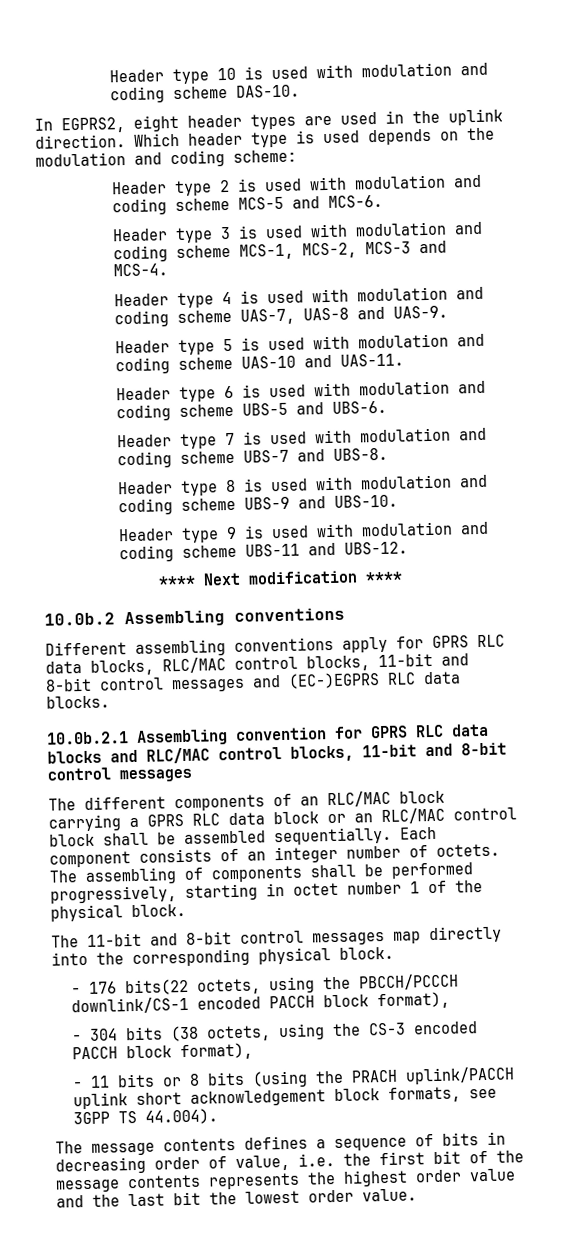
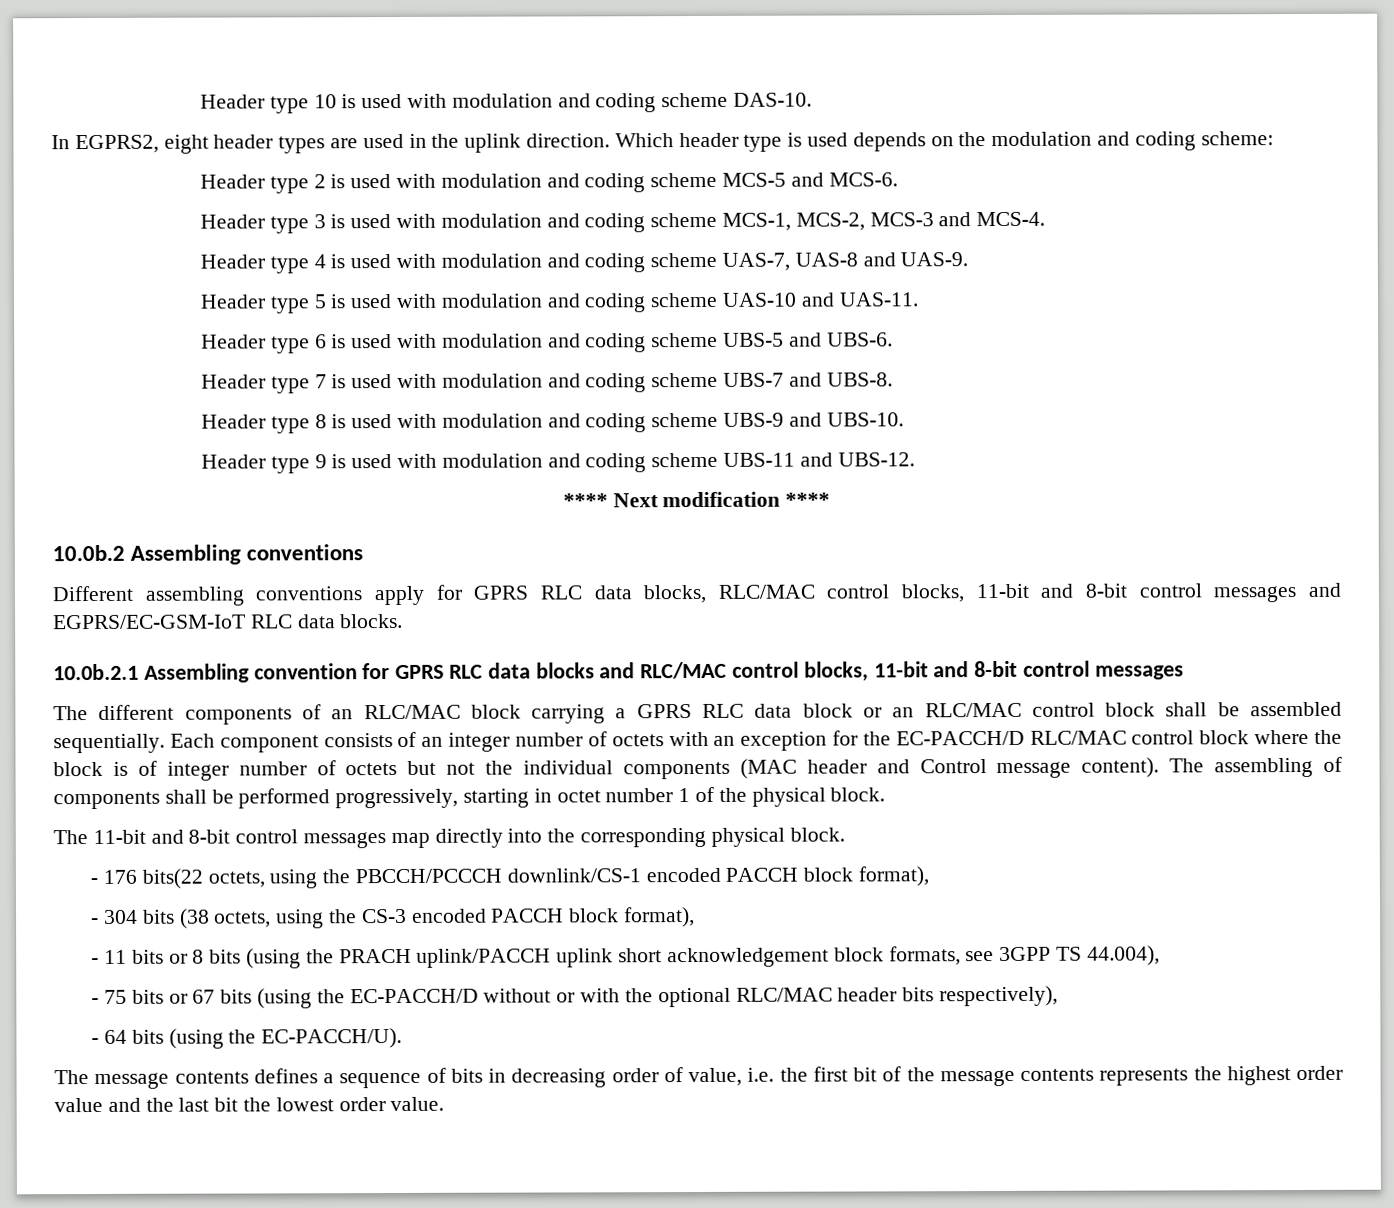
- Different assembling conventions apply for GPRS RLC data blocks, RLC/MAC control blocks, 11-bit and 8-bit control messages and (EC-)EGPRS RLC data blocks.
+ Different assembling conventions apply for GPRS RLC data blocks, RLC/MAC control blocks, 11-bit and 8-bit control messages and EGPRS/EC-GSM-IoT RLC data blocks.
- Each component consists of an integer number of octets.
+ Each component consists of an integer number of octets with an exception for the EC-PACCH/D RLC/MAC control block where the block is of integer number of octets but not the individual components (MAC header and Control message content).
- - 11 bits or 8 bits (using the PRACH uplink/PACCH uplink short acknowledgement block formats, see 3GPP TS 44.004).
+ - 11 bits or 8 bits (using the PRACH uplink/PACCH uplink short acknowledgement block formats, see 3GPP TS 44.004),
+ - 75 bits or 67 bits (using the EC-PACCH/D without or with the optional RLC/MAC header bits respectively),
+ - 64 bits (using the EC-PACCH/U).

